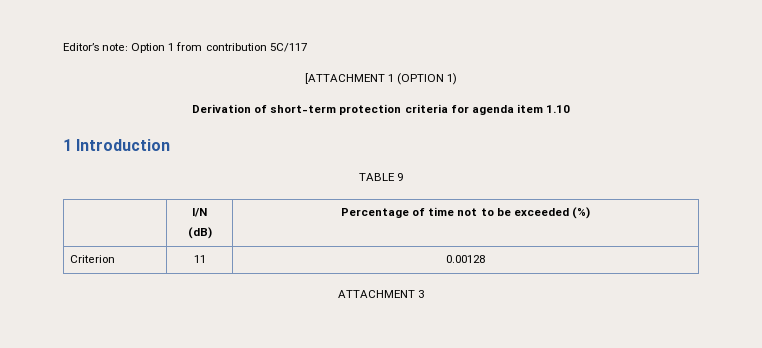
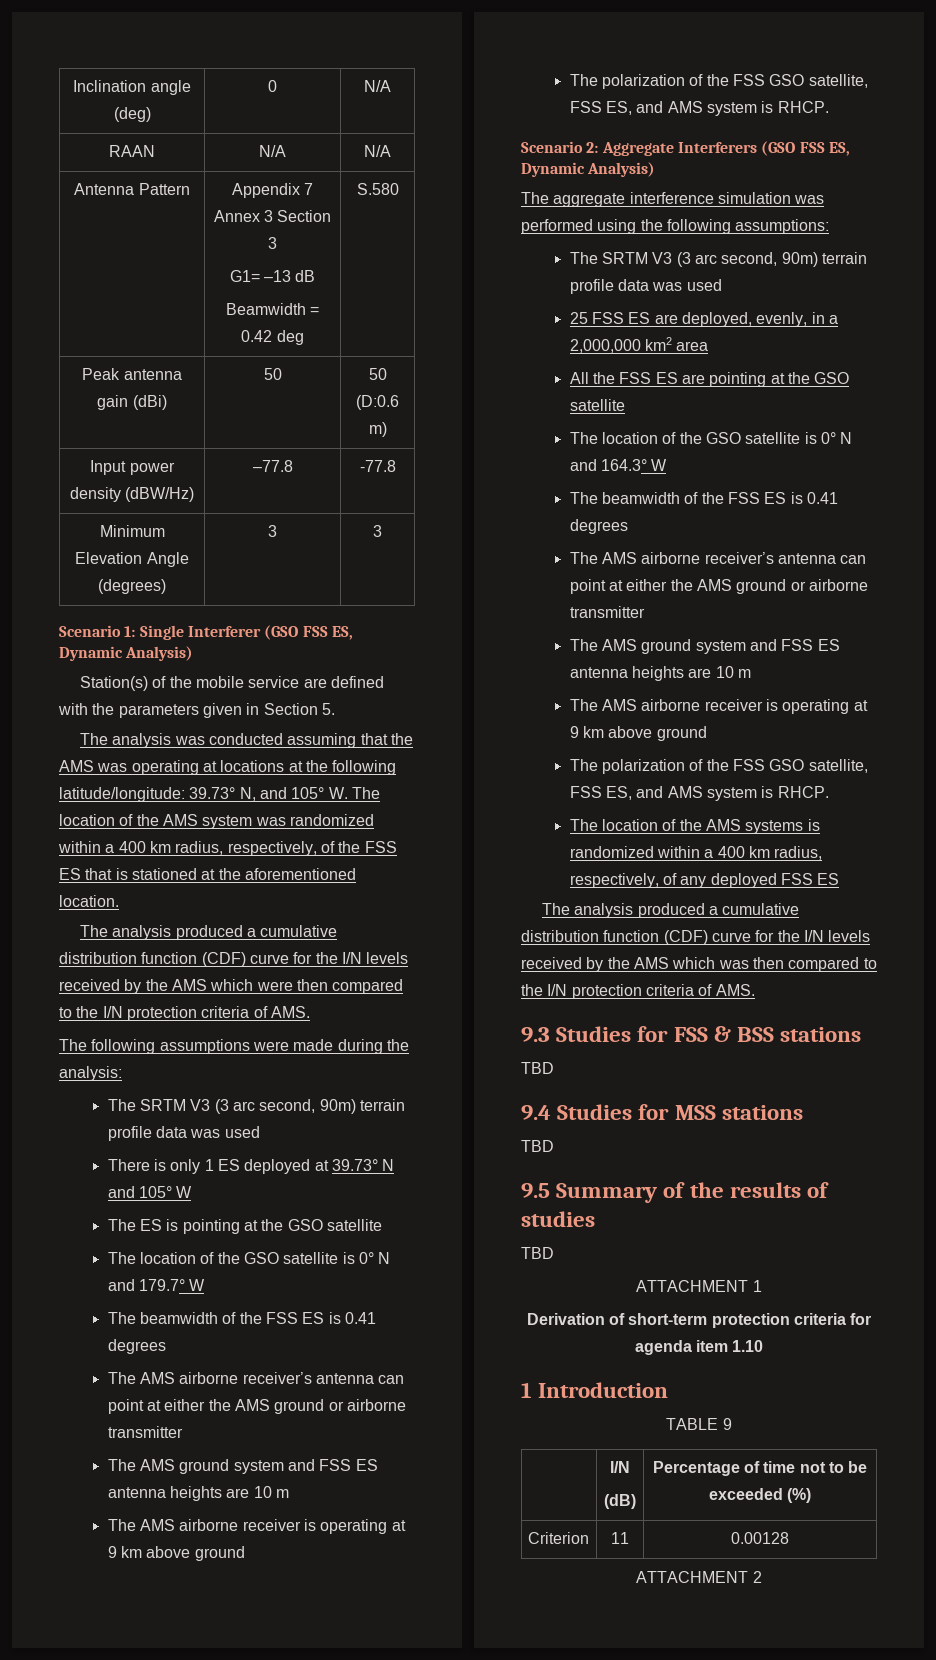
- Editor’s note: Option 1 from contribution 5C/117
- [ATTACHMENT 1 (OPTION 1)
+ Inclination angle (deg) | 0 | N/A
+ RAAN | N/A | N/A
+ Antenna Pattern | Appendix 7 Annex 3 Section 3
+ G1= ‒13 dB
+ Beamwidth = 0.42 deg | S.580
+ Peak antenna gain (dBi) | 50 | 50 (D:0.6 m)
+ Input power density (dBW/Hz) | ‒77.8 | -77.8
+ Minimum Elevation Angle (degrees) | 3 | 3
+ Scenario 1: Single Interferer (GSO FSS ES, Dynamic Analysis)
+ Station(s) of the mobile service are defined with the parameters given in Section 5.
+ The analysis was conducted assuming that the AMS was operating at locations at the following latitude/longitude: 39.73° N, and 105° W. The location of the AMS system was randomized within a 400 km radius, respectively, of the FSS ES that is stationed at the aforementioned location.
+ The analysis produced a cumulative distribution function (CDF) curve for the I/N levels received by the AMS which were then compared to the I/N protection criteria of AMS.
+ The following assumptions were made during the analysis:
+ The SRTM V3 (3 arc second, 90m) terrain profile data was used
+ There is only 1 ES deployed at 39.73° N and 105° W
+ The ES is pointing at the GSO satellite
+ The location of the GSO satellite is 0° N and 179.7° W
+ The beamwidth of the FSS ES is 0.41 degrees
+ The AMS airborne receiver’s antenna can point at either the AMS ground or airborne transmitter
+ The AMS ground system and FSS ES antenna heights are 10 m
+ The AMS airborne receiver is operating at 9 km above ground
+ The polarization of the FSS GSO satellite, FSS ES, and AMS system is RHCP.
+ Scenario 2: Aggregate Interferers (GSO FSS ES, Dynamic Analysis)
+ The aggregate interference simulation was performed using the following assumptions:
+ The SRTM V3 (3 arc second, 90m) terrain profile data was used
+ 25 FSS ES are deployed, evenly, in a 2,000,000 km2 area
+ All the FSS ES are pointing at the GSO satellite
+ The location of the GSO satellite is 0° N and 164.3° W
+ The beamwidth of the FSS ES is 0.41 degrees
+ The AMS airborne receiver’s antenna can point at either the AMS ground or airborne transmitter
+ The AMS ground system and FSS ES antenna heights are 10 m
+ The AMS airborne receiver is operating at 9 km above ground
+ The polarization of the FSS GSO satellite, FSS ES, and AMS system is RHCP.
+ The location of the AMS systems is randomized within a 400 km radius, respectively, of any deployed FSS ES
+ The analysis produced a cumulative distribution function (CDF) curve for the I/N levels received by the AMS which was then compared to the I/N protection criteria of AMS.
+ 9.3 Studies for FSS & BSS stations
+ TBD
+ 9.4 Studies for MSS stations
+ TBD
+ 9.5 Summary of the results of studies
+ TBD
+ ATTACHMENT 1
- ATTACHMENT 3
+ ATTACHMENT 2

